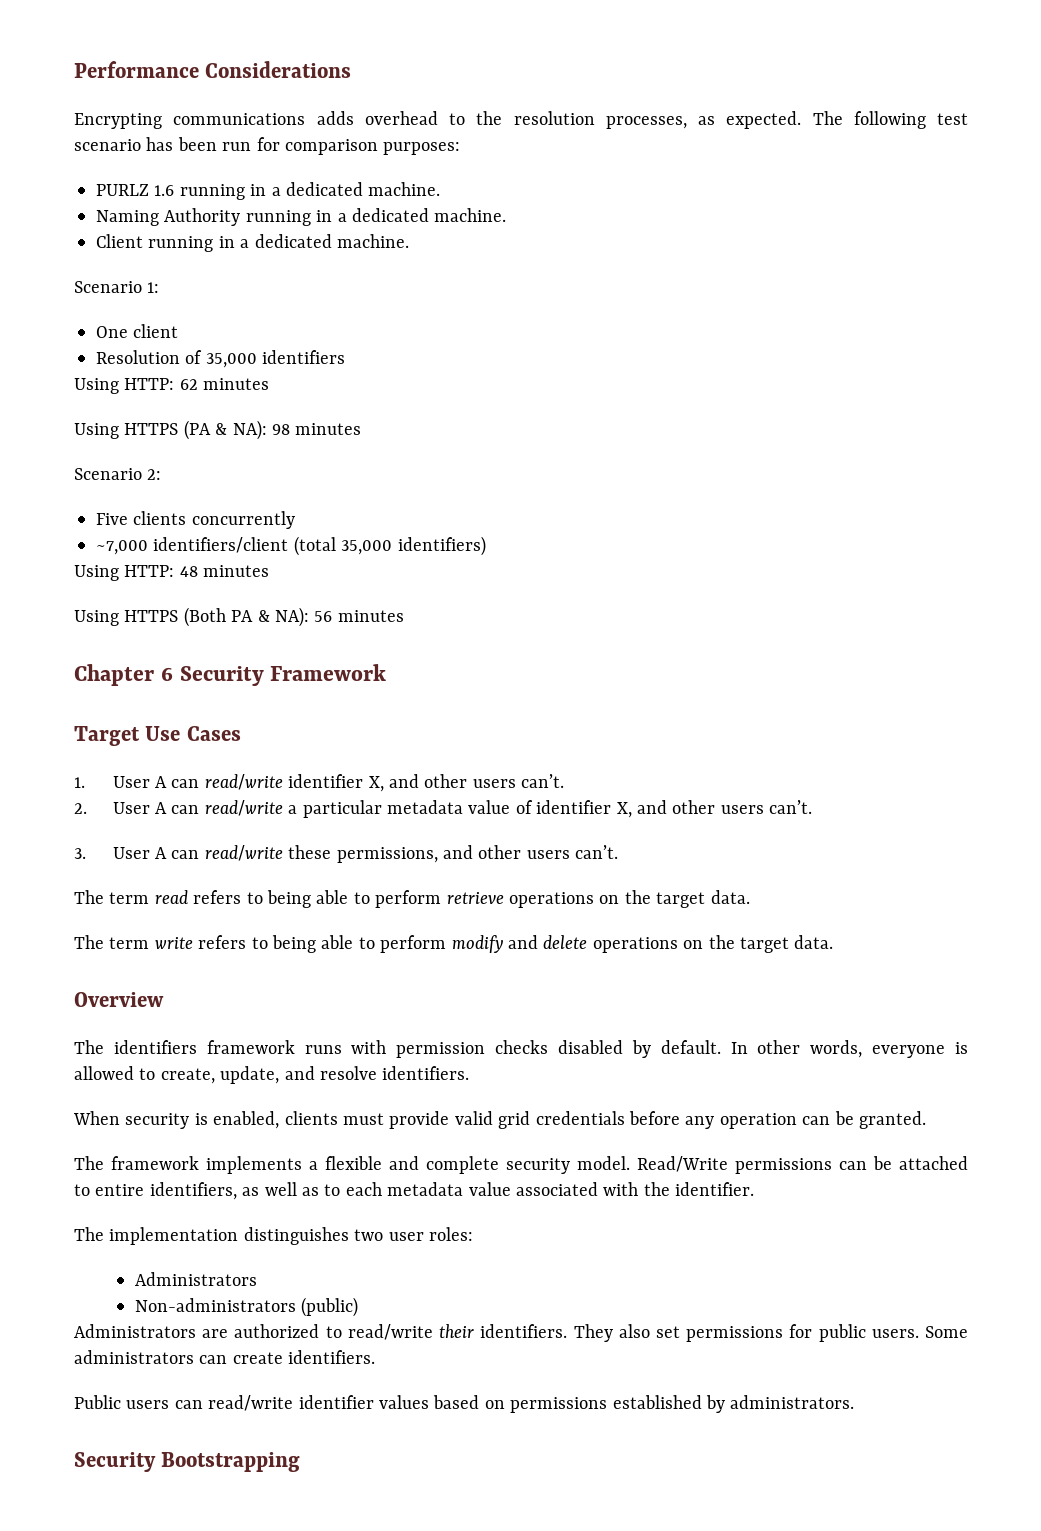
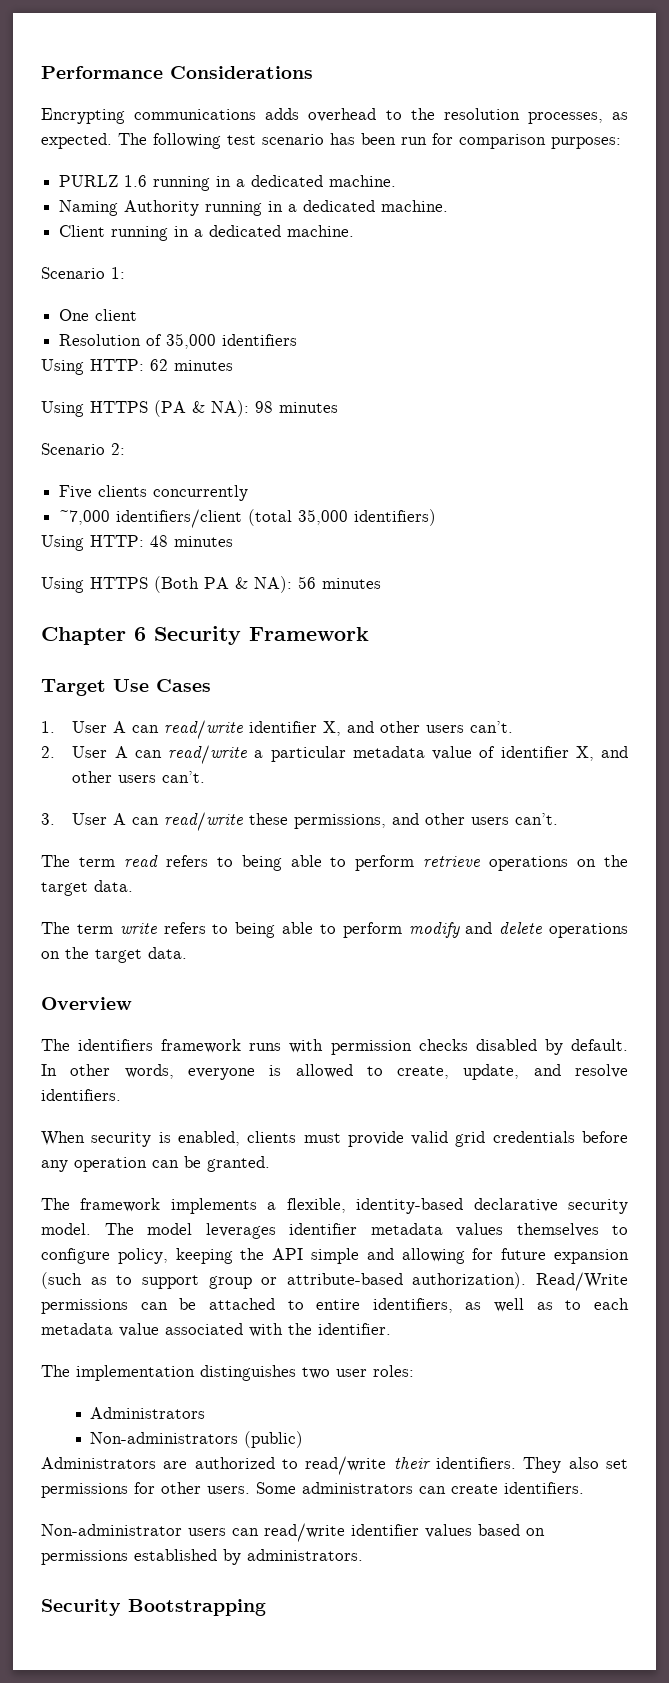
- The framework implements a flexible and complete security model.
+ The framework implements a flexible, identity-based declarative security model. The model leverages identifier metadata values themselves to configure policy, keeping the API simple and allowing for future expansion (such as to support group or attribute-based authorization).
- They also set permissions for public users.
+ They also set permissions for other users.
- Public users can read/write identifier values based on permissions established by administrators.
+ Non-administrator users can read/write identifier values based on permissions established by administrators.

